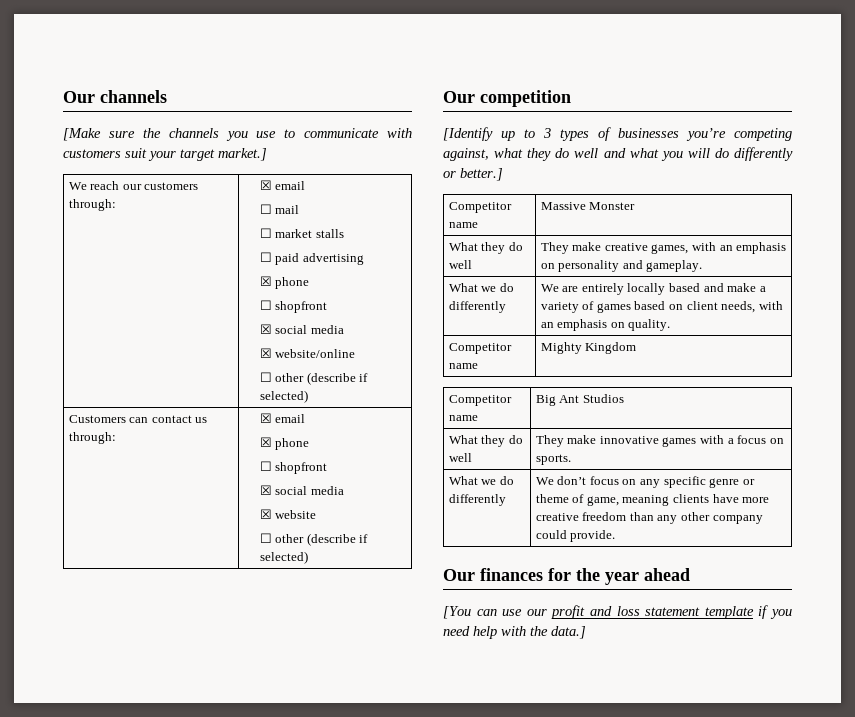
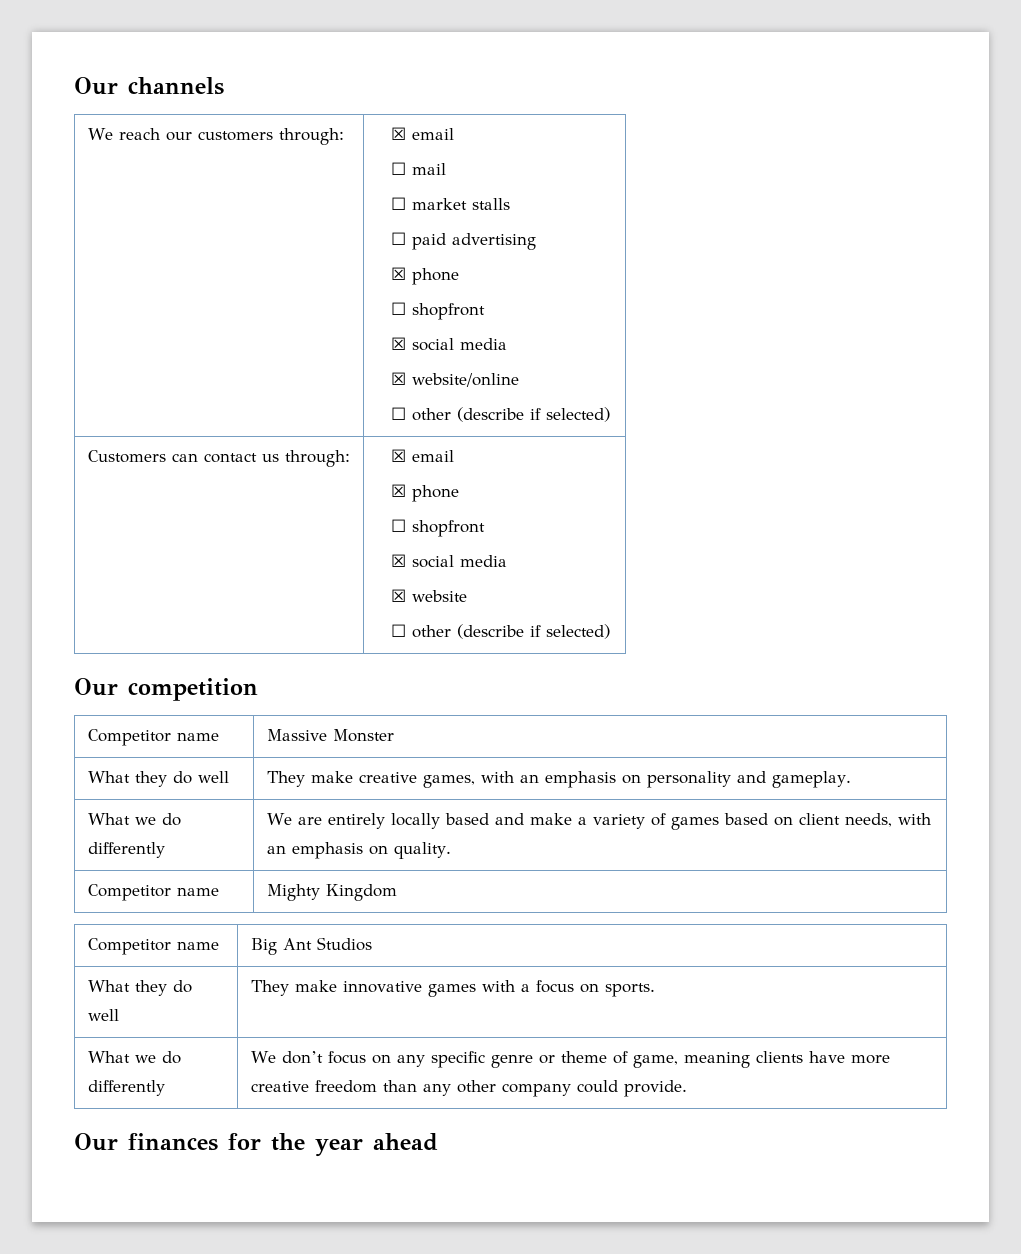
- [Make sure the channels you use to communicate with customers suit your target market.]
- [Identify up to 3 types of businesses you’re competing against, what they do well and what you will do differently or better.]
- [You can use our profit and loss statement template if you need help with the data.]

